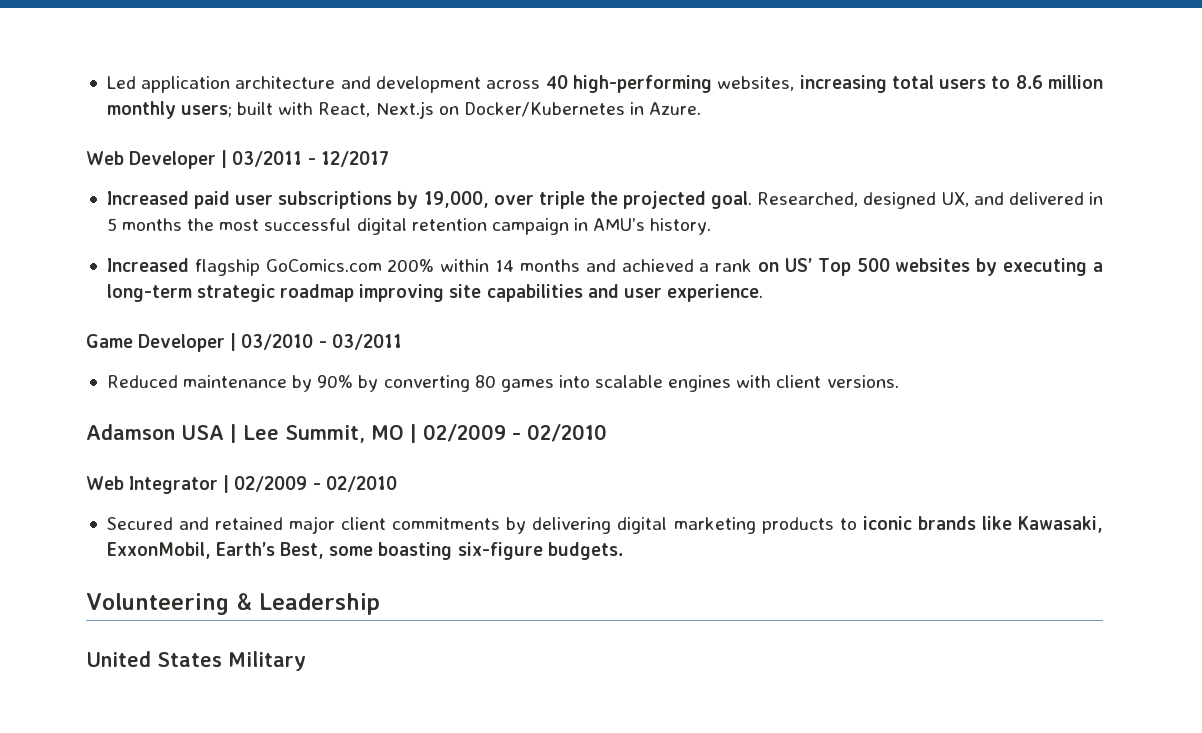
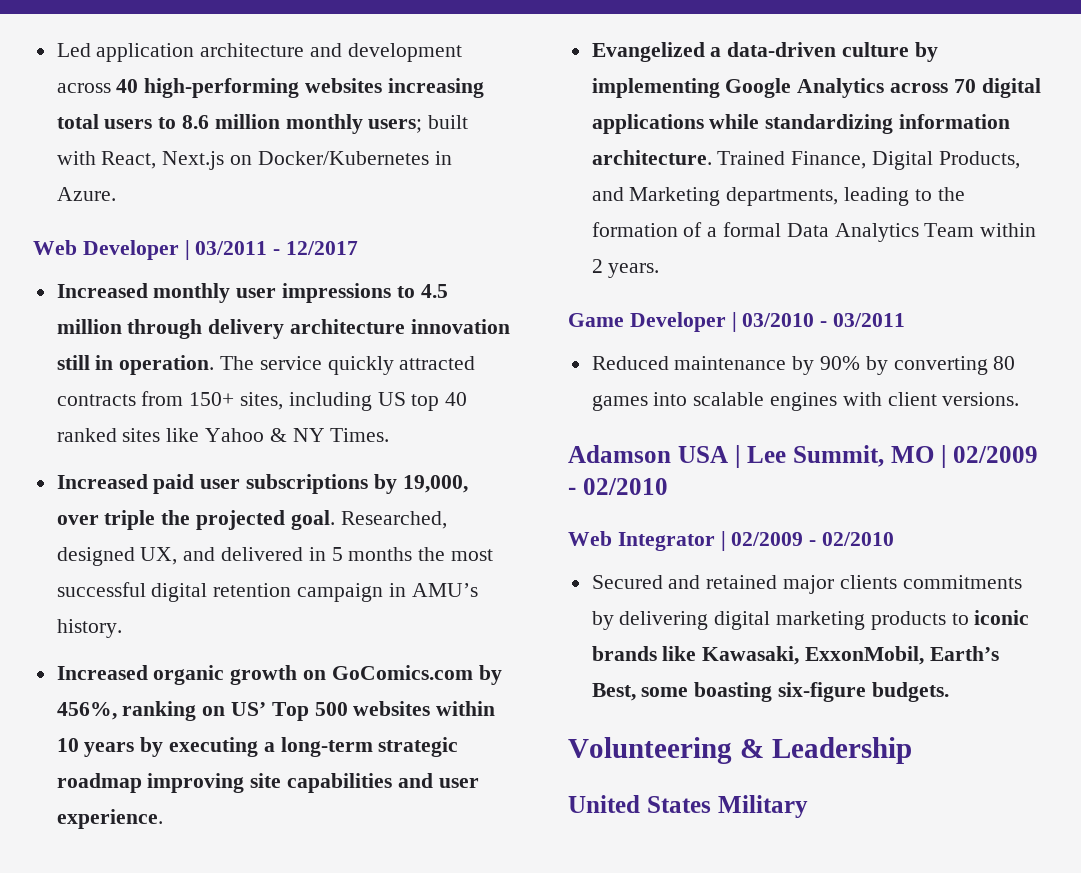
- Led application architecture and development across 40 high-performing websites, increasing total users to 8.6 million monthly users; built with React, Next.js on Docker/Kubernetes in Azure.
+ Led application architecture and development across 40 high-performing websites increasing total users to 8.6 million monthly users; built with React, Next.js on Docker/Kubernetes in Azure.
+ Increased monthly user impressions to 4.5 million through delivery architecture innovation still in operation. The service quickly attracted contracts from 150+ sites, including US top 40 ranked sites like Yahoo & NY Times.
- Increased flagship GoComics.com 200% within 14 months and achieved a rank on US’ Top 500 websites by executing a long-term strategic roadmap improving site capabilities and user experience.
+ Increased organic growth on GoComics.com by 456%, ranking on US’ Top 500 websites within 10 years by executing a long-term strategic roadmap improving site capabilities and user experience.
+ Evangelized a data-driven culture by implementing Google Analytics across 70 digital applications while standardizing information architecture. Trained Finance, Digital Products, and Marketing departments, leading to the formation of a formal Data Analytics Team within 2 years.
- Secured and retained major client commitments by delivering digital marketing products to iconic brands like Kawasaki, ExxonMobil, Earth’s Best, some boasting six-figure budgets.
+ Secured and retained major clients commitments by delivering digital marketing products to iconic brands like Kawasaki, ExxonMobil, Earth’s Best, some boasting six-figure budgets.

